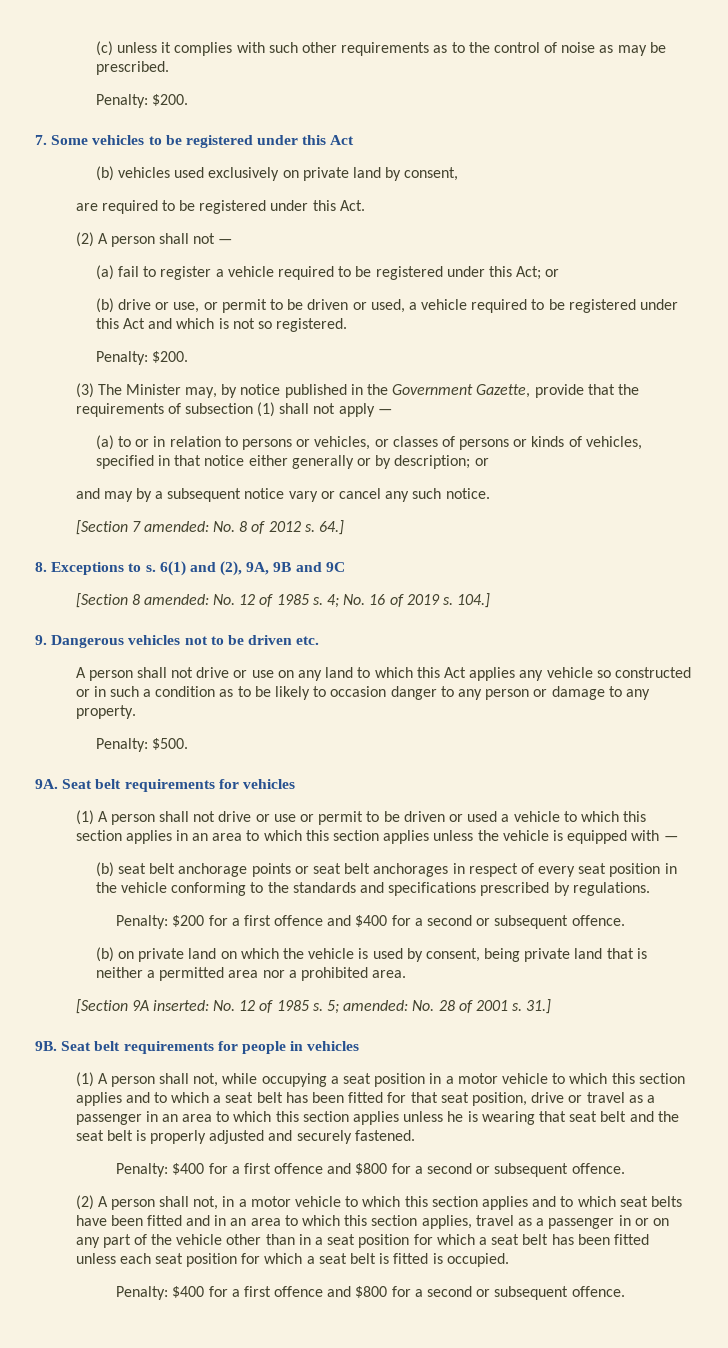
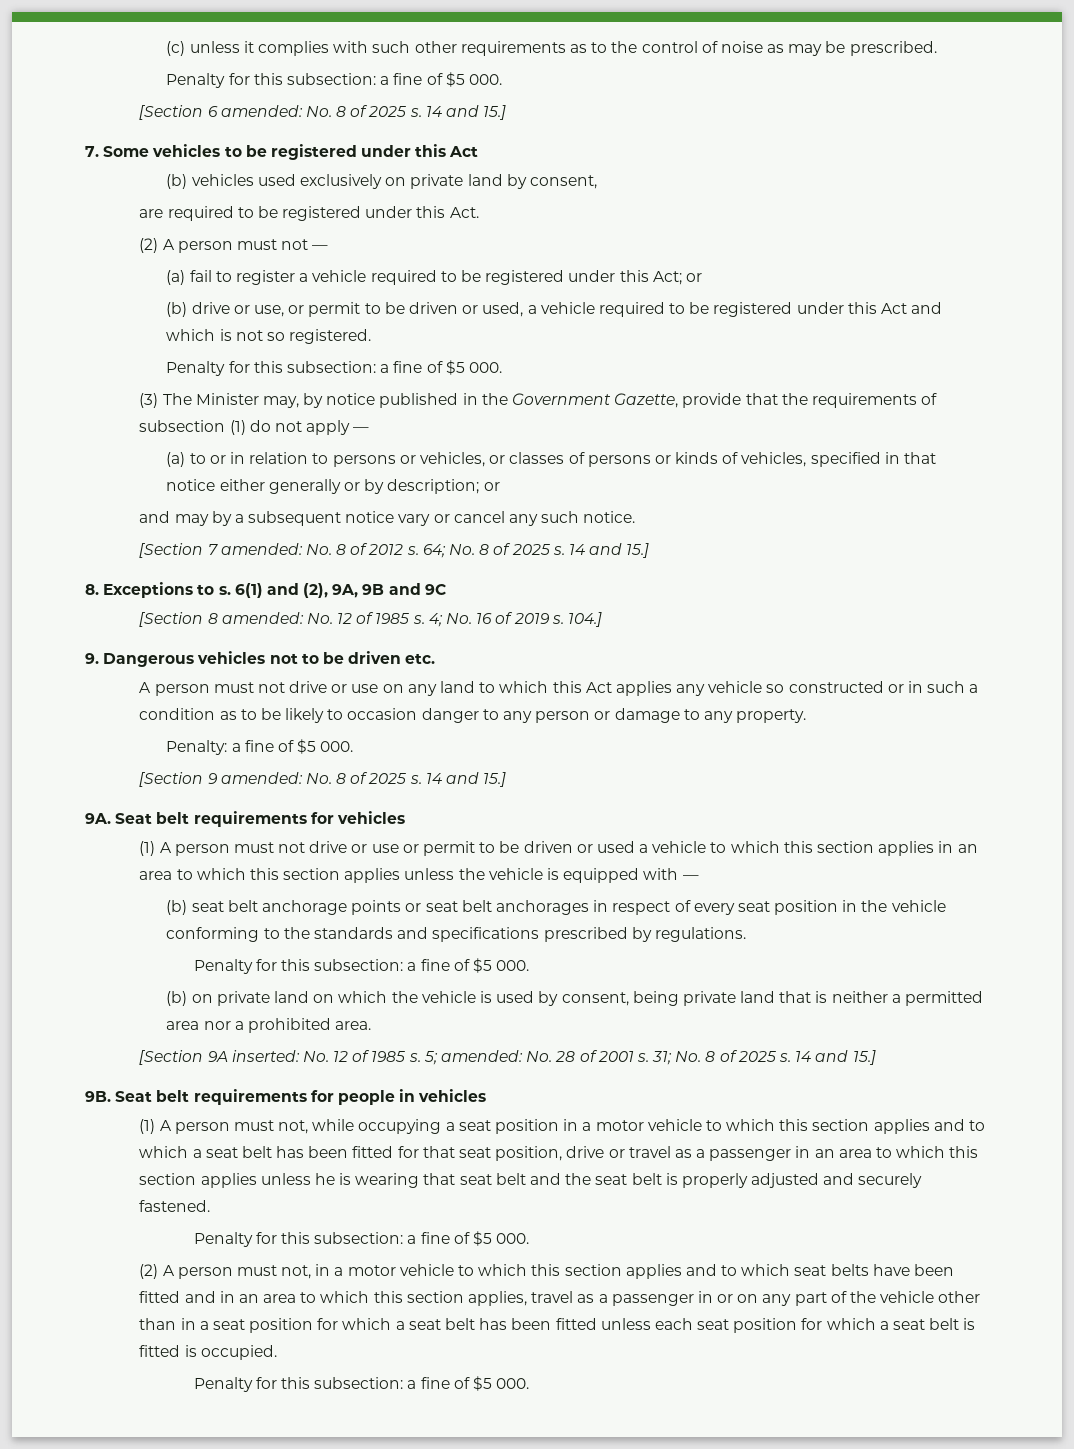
  (c) unless it complies with such other requirements as to the control of noise as may be prescribed.
- Penalty: $200.
+ Penalty for this subsection: a fine of $5 000.
+ [Section 6 amended: No. 8 of 2025 s. 14 and 15.]
- (2) A person shall not —
+ (2) A person must not —
  (b) drive or use, or permit to be driven or used, a vehicle required to be registered under this Act and which is not so registered.
- Penalty: $200.
+ Penalty for this subsection: a fine of $5 000.
- (3) The Minister may, by notice published in the Government Gazette, provide that the requirements of subsection (1) shall not apply —
+ (3) The Minister may, by notice published in the Government Gazette, provide that the requirements of subsection (1) do not apply —
- 64.]
+ 64; No. 8 of 2025 s. 14 and 15.]
- A person shall not drive or use on any land to which this Act applies any vehicle so constructed or in such a condition as to be likely to occasion danger to any person or damage to any property.
+ A person must not drive or use on any land to which this Act applies any vehicle so constructed or in such a condition as to be likely to occasion danger to any person or damage to any property.
- Penalty: $500.
+ Penalty: a fine of $5 000.
+ [Section 9 amended: No. 8 of 2025 s. 14 and 15.]
- (1) A person shall not drive or use or permit to be driven or used a vehicle to which this section applies in an area to which this section applies unless the vehicle is equipped with —
+ (1) A person must not drive or use or permit to be driven or used a vehicle to which this section applies in an area to which this section applies unless the vehicle is equipped with —
  (b) seat belt anchorage points or seat belt anchorages in respect of every seat position in the vehicle conforming to the standards and specifications prescribed by regulations.
- Penalty: $200 for a first offence and $400 for a second or subsequent offence.
+ Penalty for this subsection: a fine of $5 000.
- 31.]
+ 31; No. 8 of 2025 s. 14 and 15.]
- (1) A person shall not, while occupying a seat position in a motor vehicle to which this section applies and to which a seat belt has been fitted for that seat position, drive or travel as a passenger in an area to which this section applies unless he is wearing that seat belt and the seat belt is properly adjusted and securely fastened.
- Penalty: $400 for a first offence and $800 for a second or subsequent offence.
- (2) A person shall not, in a motor vehicle to which this section applies and to which seat belts have been fitted and in an area to which this section applies, travel as a passenger in or on any part of the vehicle other than in a seat position for which a seat belt has been fitted unless each seat position for which a seat belt is fitted is occupied.
- Penalty: $400 for a first offence and $800 for a second or subsequent offence.
+ (1) A person must not, while occupying a seat position in a motor vehicle to which this section applies and to which a seat belt has been fitted for that seat position, drive or travel as a passenger in an area to which this section applies unless he is wearing that seat belt and the seat belt is properly adjusted and securely fastened.
+ Penalty for this subsection: a fine of $5 000.
+ (2) A person must not, in a motor vehicle to which this section applies and to which seat belts have been fitted and in an area to which this section applies, travel as a passenger in or on any part of the vehicle other than in a seat position for which a seat belt has been fitted unless each seat position for which a seat belt is fitted is occupied.
+ Penalty for this subsection: a fine of $5 000.

